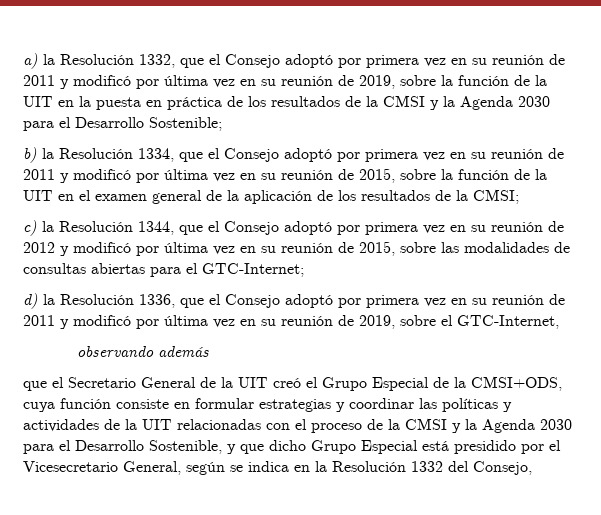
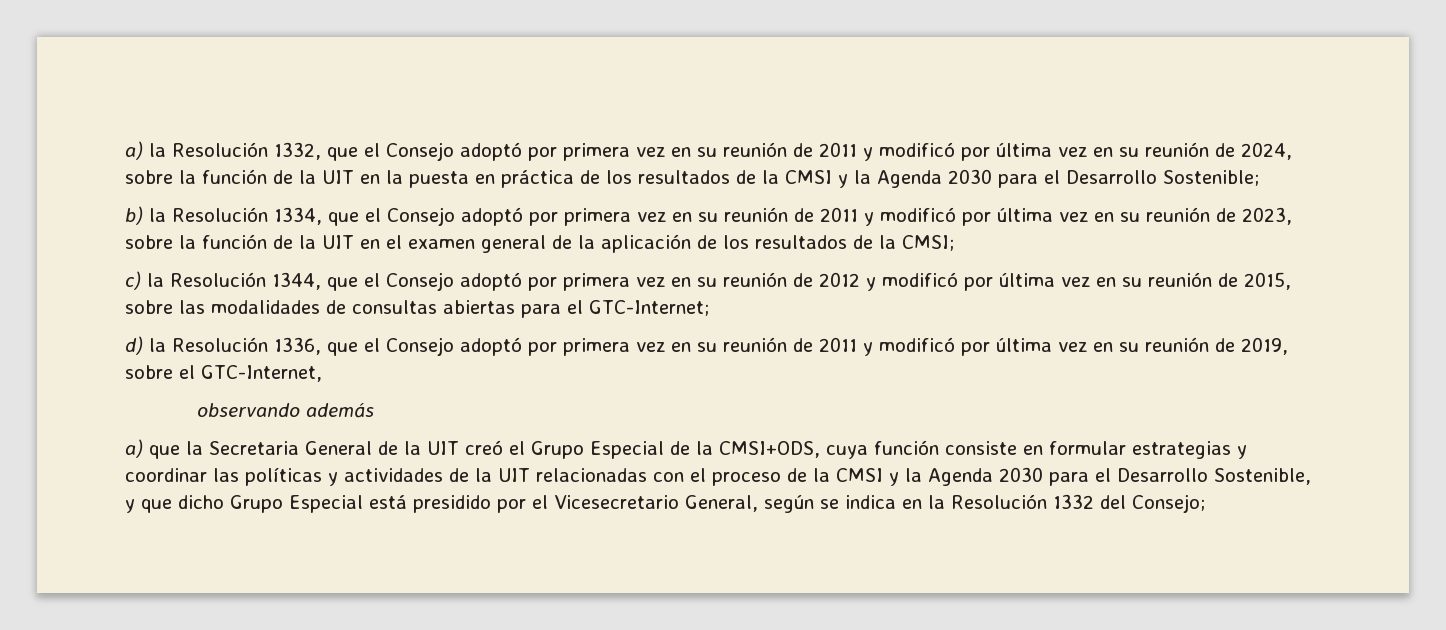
- a) la Resolución 1332, que el Consejo adoptó por primera vez en su reunión de 2011 y modificó por última vez en su reunión de 2019, sobre la función de la UIT en la puesta en práctica de los resultados de la CMSI y la Agenda 2030 para el Desarrollo Sostenible;
+ a) la Resolución 1332, que el Consejo adoptó por primera vez en su reunión de 2011 y modificó por última vez en su reunión de 2024, sobre la función de la UIT en la puesta en práctica de los resultados de la CMSI y la Agenda 2030 para el Desarrollo Sostenible;
- b) la Resolución 1334, que el Consejo adoptó por primera vez en su reunión de 2011 y modificó por última vez en su reunión de 2015, sobre la función de la UIT en el examen general de la aplicación de los resultados de la CMSI;
+ b) la Resolución 1334, que el Consejo adoptó por primera vez en su reunión de 2011 y modificó por última vez en su reunión de 2023, sobre la función de la UIT en el examen general de la aplicación de los resultados de la CMSI;
- que el Secretario General de la UIT creó el Grupo Especial de la CMSI+ODS, cuya función consiste en formular estrategias y coordinar las políticas y actividades de la UIT relacionadas con el proceso de la CMSI y la Agenda 2030 para el Desarrollo Sostenible, y que dicho Grupo Especial está presidido por el Vicesecretario General, según se indica en la Resolución 1332 del Consejo,
+ a) que la Secretaria General de la UIT creó el Grupo Especial de la CMSI+ODS, cuya función consiste en formular estrategias y coordinar las políticas y actividades de la UIT relacionadas con el proceso de la CMSI y la Agenda 2030 para el Desarrollo Sostenible, y que dicho Grupo Especial está presidido por el Vicesecretario General, según se indica en la Resolución 1332 del Consejo;

